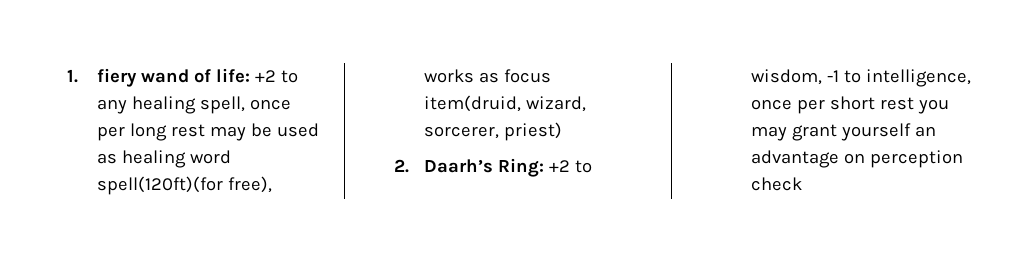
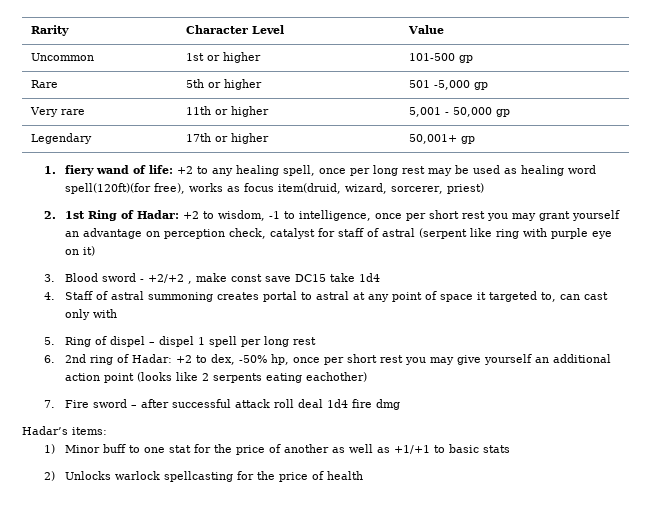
+ Rarity | Character Level | Value
+ Uncommon | 1st or higher | 101-500 gp
+ Rare | 5th or higher | 501 -5,000 gp
+ Very rare | 11th or higher | 5,001 - 50,000 gp
+ Legendary | 17th or higher | 50,001+ gp
- 2. Daarh’s Ring: +2 to wisdom, -1 to intelligence, once per short rest you may grant yourself an advantage on perception check
+ 2. 1st Ring of Hadar: +2 to wisdom, -1 to intelligence, once per short rest you may grant yourself an advantage on perception check, catalyst for staff of astral (serpent like ring with purple eye on it)
+ 3. Blood sword - +2/+2 , make const save DC15 take 1d4
+ 4. Staff of astral summoning creates portal to astral at any point of space it targeted to, can cast only with
+ 5. Ring of dispel – dispel 1 spell per long rest
+ 6. 2nd ring of Hadar: +2 to dex, -50% hp, once per short rest you may give yourself an additional action point (looks like 2 serpents eating eachother)
+ 7. Fire sword – after successful attack roll deal 1d4 fire dmg
+ Hadar’s items:
+ 1) Minor buff to one stat for the price of another as well as +1/+1 to basic stats
+ 2) Unlocks warlock spellcasting for the price of health

